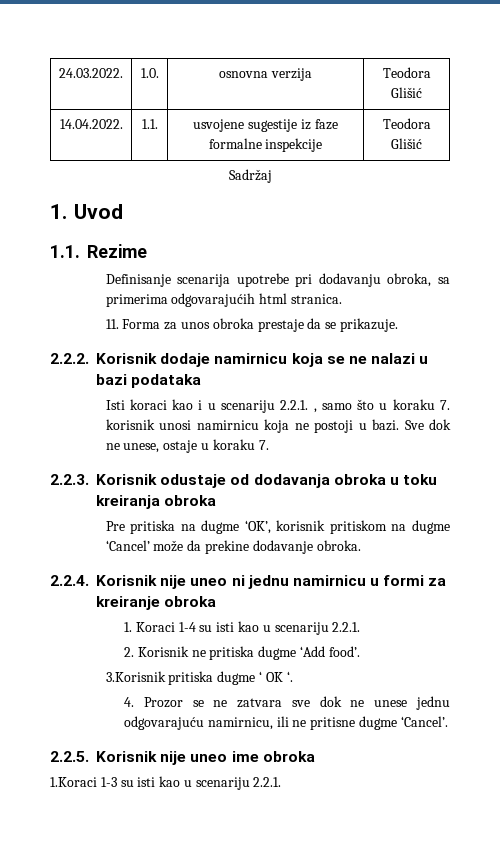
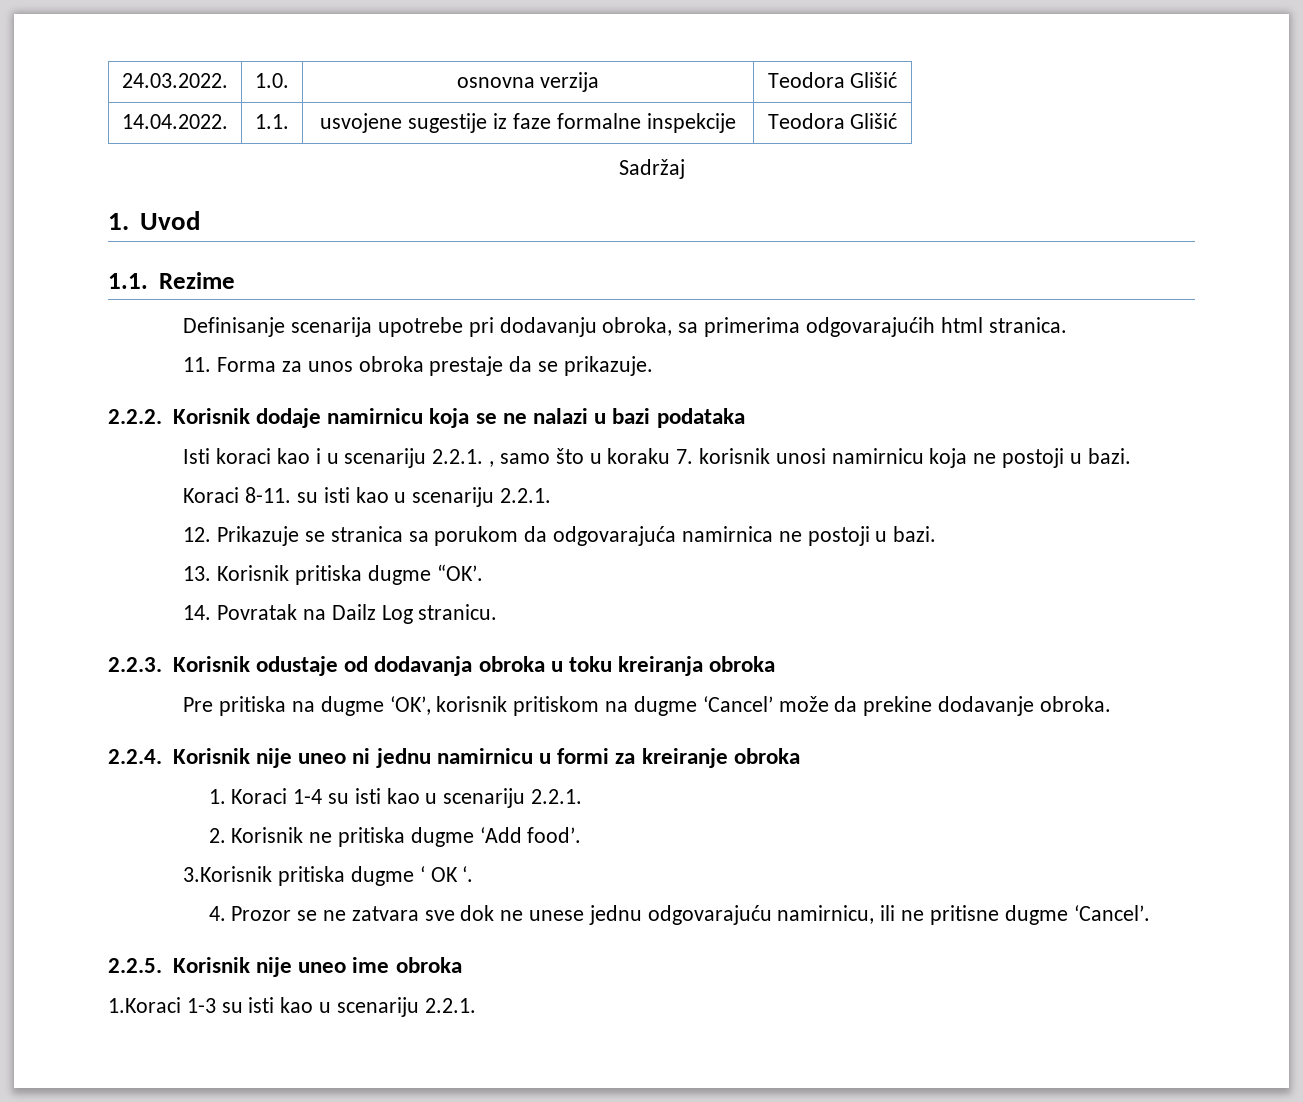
- Isti koraci kao i u scenariju 2.2.1. , samo što u koraku 7. korisnik unosi namirnicu koja ne postoji u bazi. Sve dok ne unese, ostaje u koraku 7.
+ Isti koraci kao i u scenariju 2.2.1. , samo što u koraku 7. korisnik unosi namirnicu koja ne postoji u bazi.
+ Koraci 8-11. su isti kao u scenariju 2.2.1.
+ 12. Prikazuje se stranica sa porukom da odgovarajuća namirnica ne postoji u bazi.
+ 13. Korisnik pritiska dugme “OK’.
+ 14. Povratak na Dailz Log stranicu.

